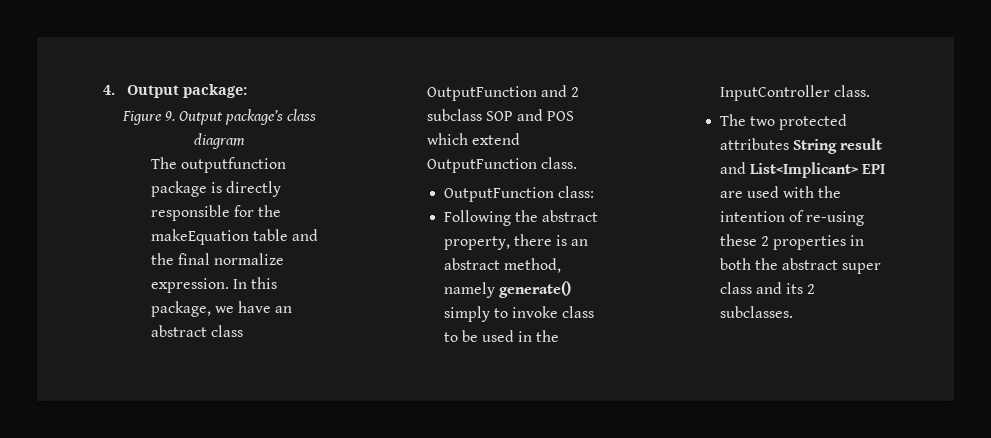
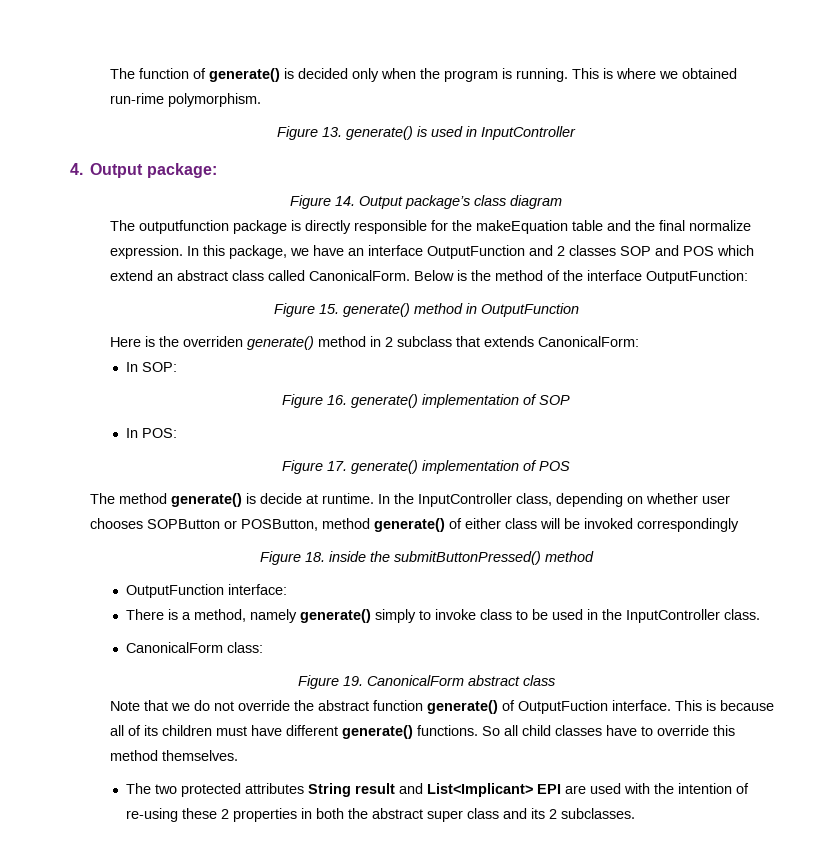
+ The function of generate() is decided only when the program is running. This is where we obtained run-rime polymorphism.
+ Figure 13. generate() is used in InputController
- Figure 9. Output package’s class diagram
+ Figure 14. Output package’s class diagram
- In this package, we have an abstract class OutputFunction and 2 subclass SOP and POS which extend OutputFunction class.
- OutputFunction class:
- Following the abstract property, there is an abstract method, namely generate() simply to invoke class to be used in the InputController class.
+ In this package, we have an interface OutputFunction and 2 classes SOP and POS which extend an abstract class called CanonicalForm. Below is the method of the interface OutputFunction:
+ Figure 15. generate() method in OutputFunction
+ Here is the overriden generate() method in 2 subclass that extends CanonicalForm:
+ In SOP:
+ Figure 16. generate() implementation of SOP
+ In POS:
+ Figure 17. generate() implementation of POS
+ The method generate() is decide at runtime. In the InputController class, depending on whether user chooses SOPButton or POSButton, method generate() of either class will be invoked correspondingly
+ Figure 18. inside the submitButtonPressed() method
+ OutputFunction interface:
+ There is a method, namely generate() simply to invoke class to be used in the InputController class.
+ CanonicalForm class:
+ Figure 19. CanonicalForm abstract class
+ Note that we do not override the abstract function generate() of OutputFuction interface. This is because all of its children must have different generate() functions. So all child classes have to override this method themselves.

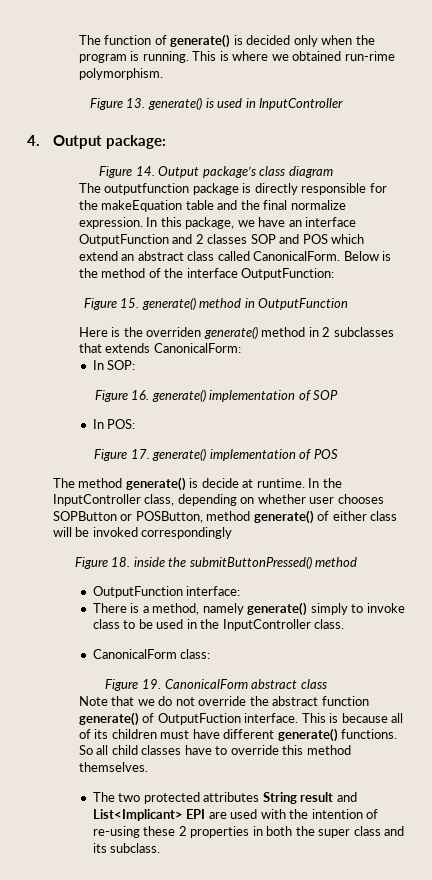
- Here is the overriden generate() method in 2 subclass that extends CanonicalForm:
+ Here is the overriden generate() method in 2 subclasses that extends CanonicalForm:
- The two protected attributes String result and List<Implicant> EPI are used with the intention of re-using these 2 properties in both the abstract super class and its 2 subclasses.
+ The two protected attributes String result and List<Implicant> EPI are used with the intention of re-using these 2 properties in both the super class and its subclass.

